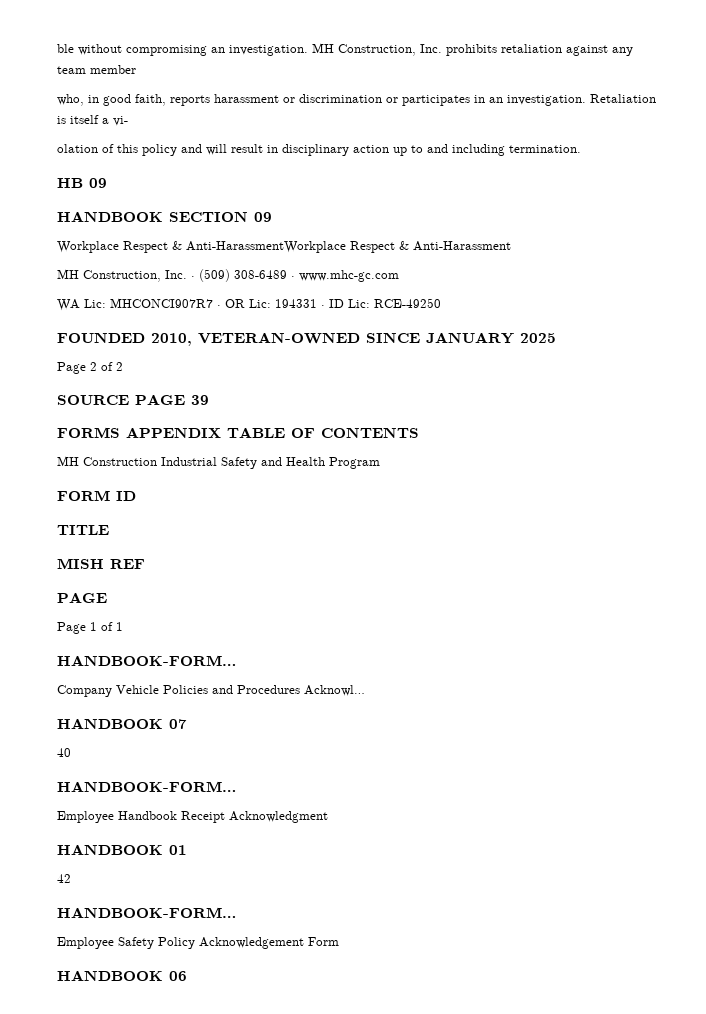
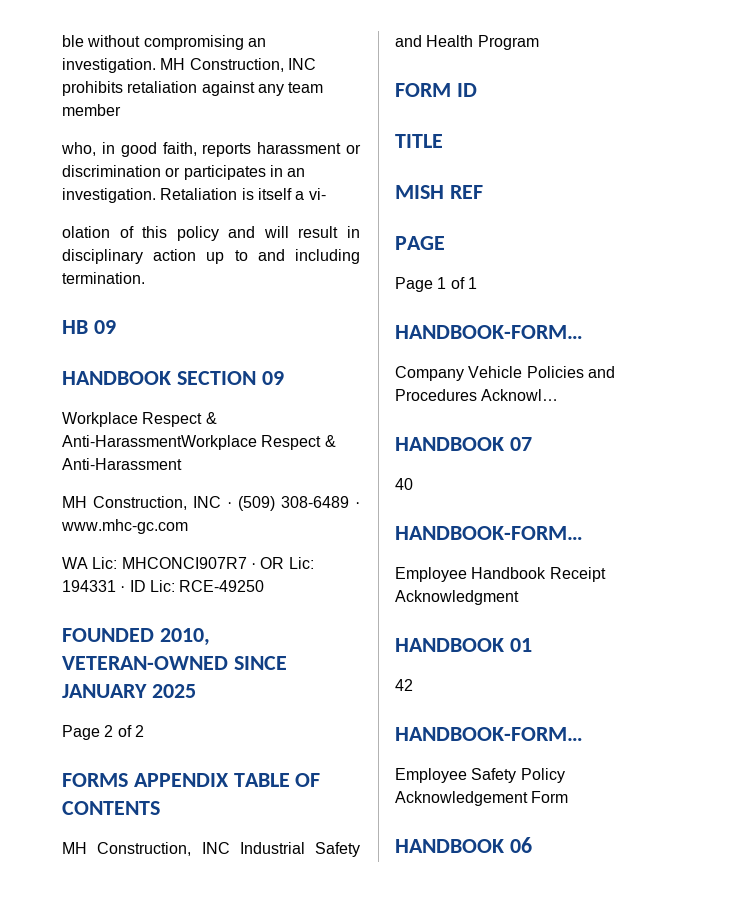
- MH Construction, Inc. prohibits retaliation against any team member
+ MH Construction, INC prohibits retaliation against any team member
- MH Construction, Inc. · (509) 308-6489 · www.mhc-gc.com
+ MH Construction, INC · (509) 308-6489 · www.mhc-gc.com
- SOURCE PAGE 39
- MH Construction Industrial Safety and Health Program
+ MH Construction, INC Industrial Safety and Health Program

